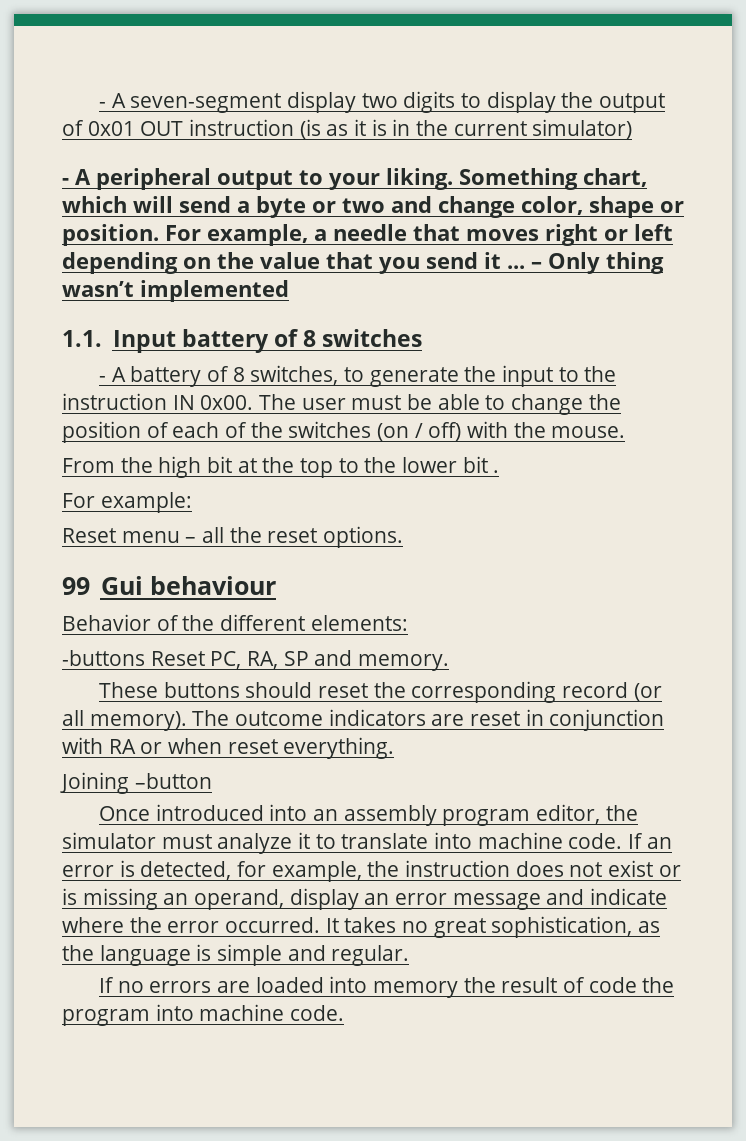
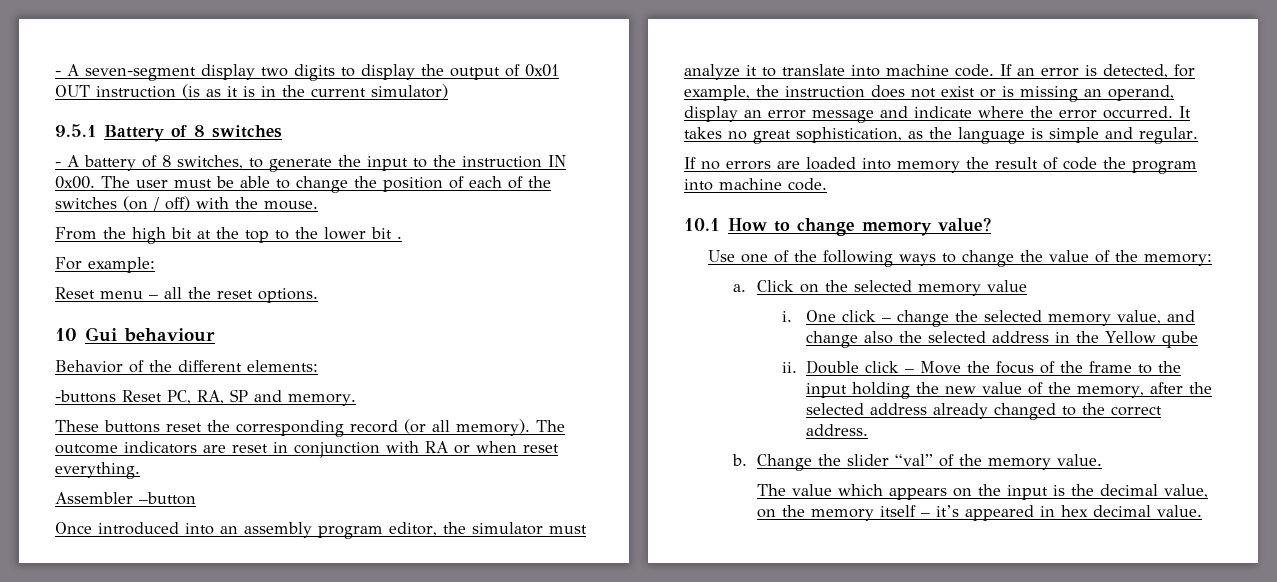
- - A peripheral output to your liking. Something chart, which will send a byte or two and change color, shape or position. For example, a needle that moves right or left depending on the value that you send it ... – Only thing wasn’t implemented
- 1.1. Input battery of 8 switches
+ 9.5.1 Battery of 8 switches
- 99 Gui behaviour
+ 10 Gui behaviour
- These buttons should reset the corresponding record (or all memory).
+ These buttons reset the corresponding record (or all memory).
- Joining –button
+ Assembler –button
+ 10.1 How to change memory value?
+ Use one of the following ways to change the value of the memory:
+ a. Click on the selected memory value
+ i. One click – change the selected memory value, and change also the selected address in the Yellow qube
+ ii. Double click – Move the focus of the frame to the input holding the new value of the memory, after the selected address already changed to the correct address.
+ b. Change the slider “val” of the memory value.
+ The value which appears on the input is the decimal value, on the memory itself – it’s appeared in hex decimal value.

